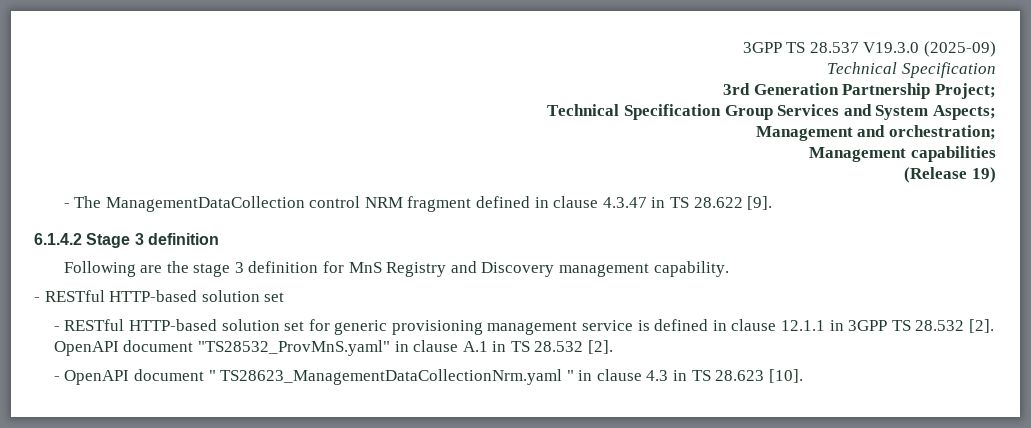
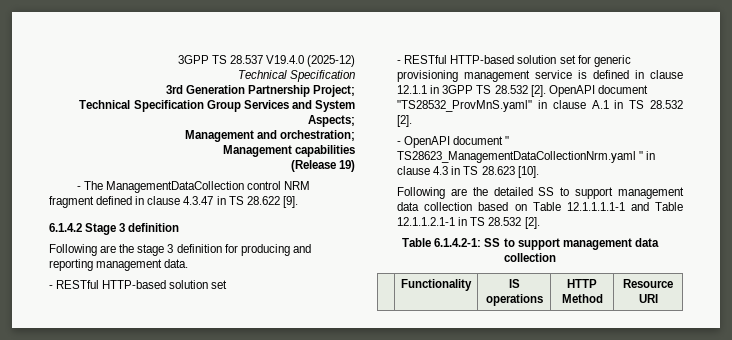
- 3GPP TS 28.537 V19.3.0 (2025-09)
+ 3GPP TS 28.537 V19.4.0 (2025-12)
- Following are the stage 3 definition for MnS Registry and Discovery management capability.
+ Following are the stage 3 definition for producing and reporting management data.
+ Following are the detailed SS to support management data collection based on Table 12.1.1.1.1-1 and Table 12.1.1.2.1-1 in TS 28.532 [2].
+ Table 6.1.4.2-1: SS to support management data collection
+ | Functionality | IS operations | HTTP Method | Resource URI

